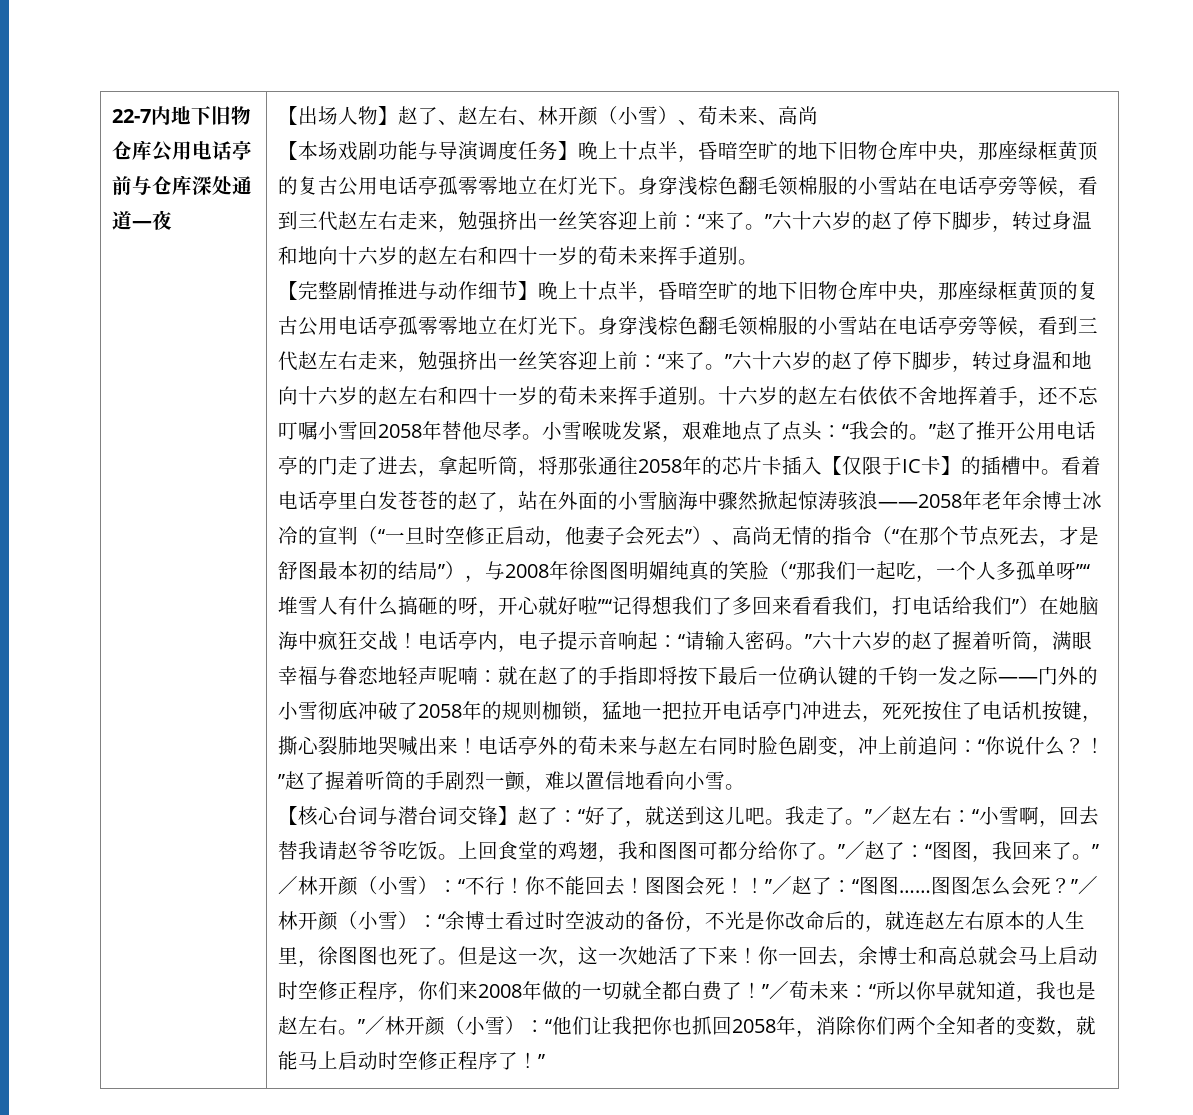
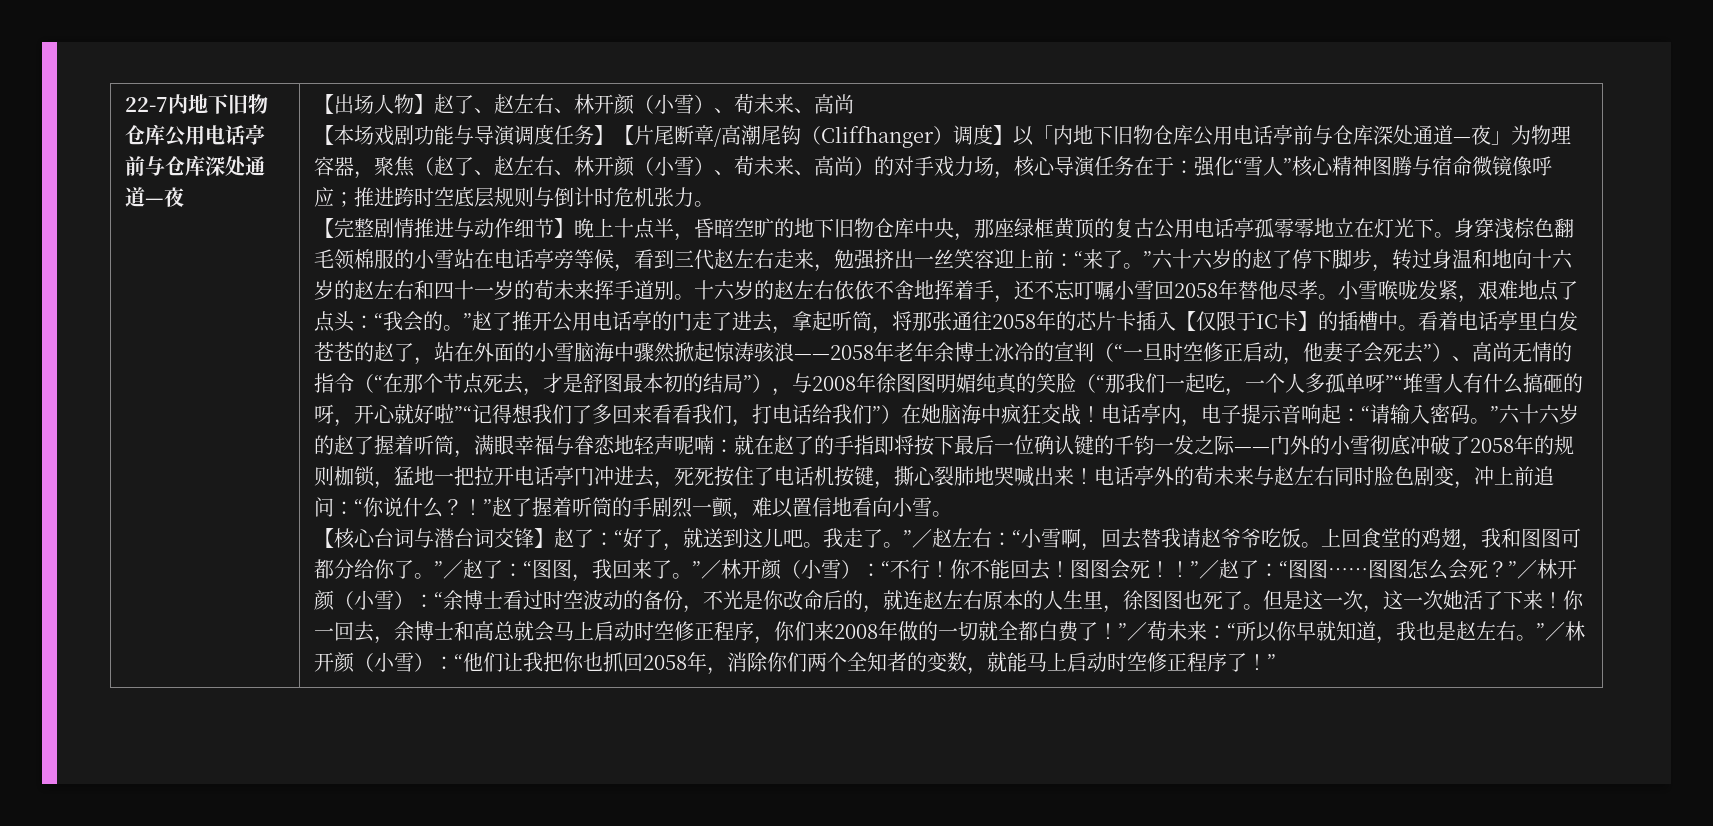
- 【本场戏剧功能与导演调度任务】晚上十点半，昏暗空旷的地下旧物仓库中央，那座绿框黄顶的复古公用电话亭孤零零地立在灯光下。身穿浅棕色翻毛领棉服的小雪站在电话亭旁等候，看到三代赵左右走来，勉强挤出一丝笑容迎上前：“来了。”六十六岁的赵了停下脚步，转过身温和地向十六岁的赵左右和四十一岁的荀未来挥手道别。
+ 【本场戏剧功能与导演调度任务】【片尾断章/高潮尾钩（Cliffhanger）调度】以「内地下旧物仓库公用电话亭前与仓库深处通道—夜」为物理容器，聚焦（赵了、赵左右、林开颜（小雪）、荀未来、高尚）的对手戏力场，核心导演任务在于：强化“雪人”核心精神图腾与宿命微镜像呼应；推进跨时空底层规则与倒计时危机张力。

